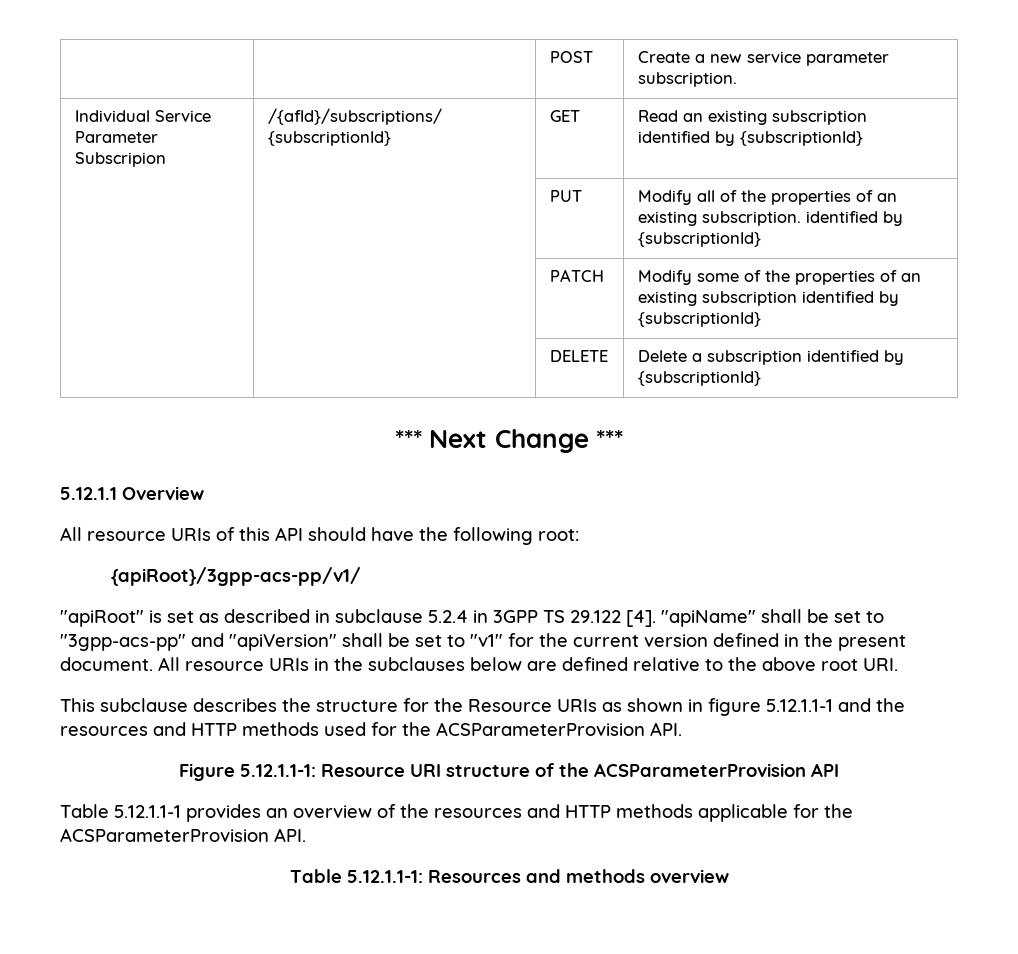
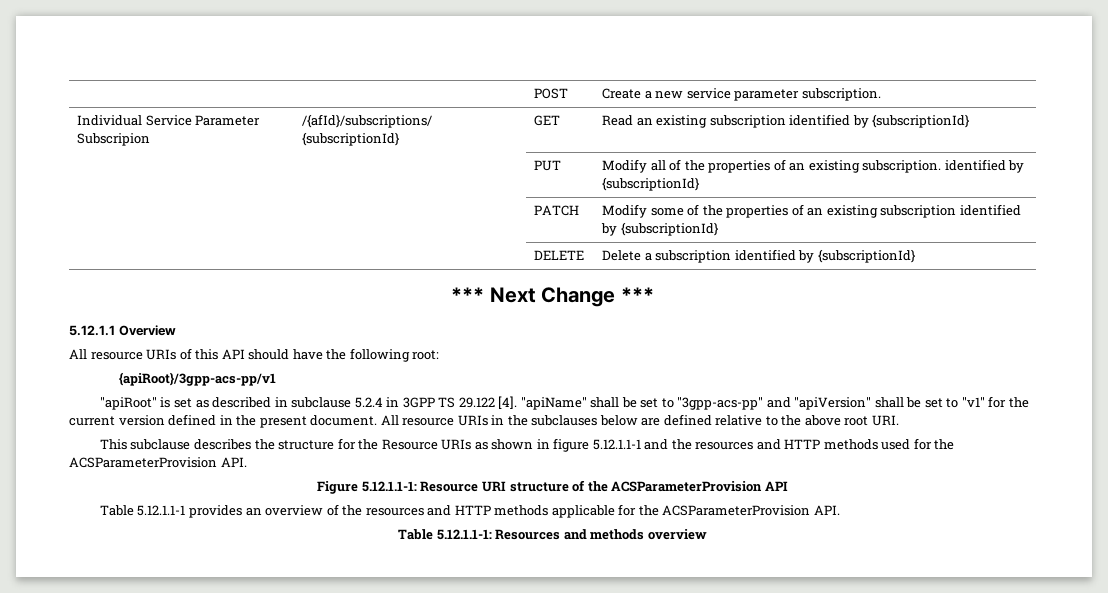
- {apiRoot}/3gpp-acs-pp/v1/
+ {apiRoot}/3gpp-acs-pp/v1

